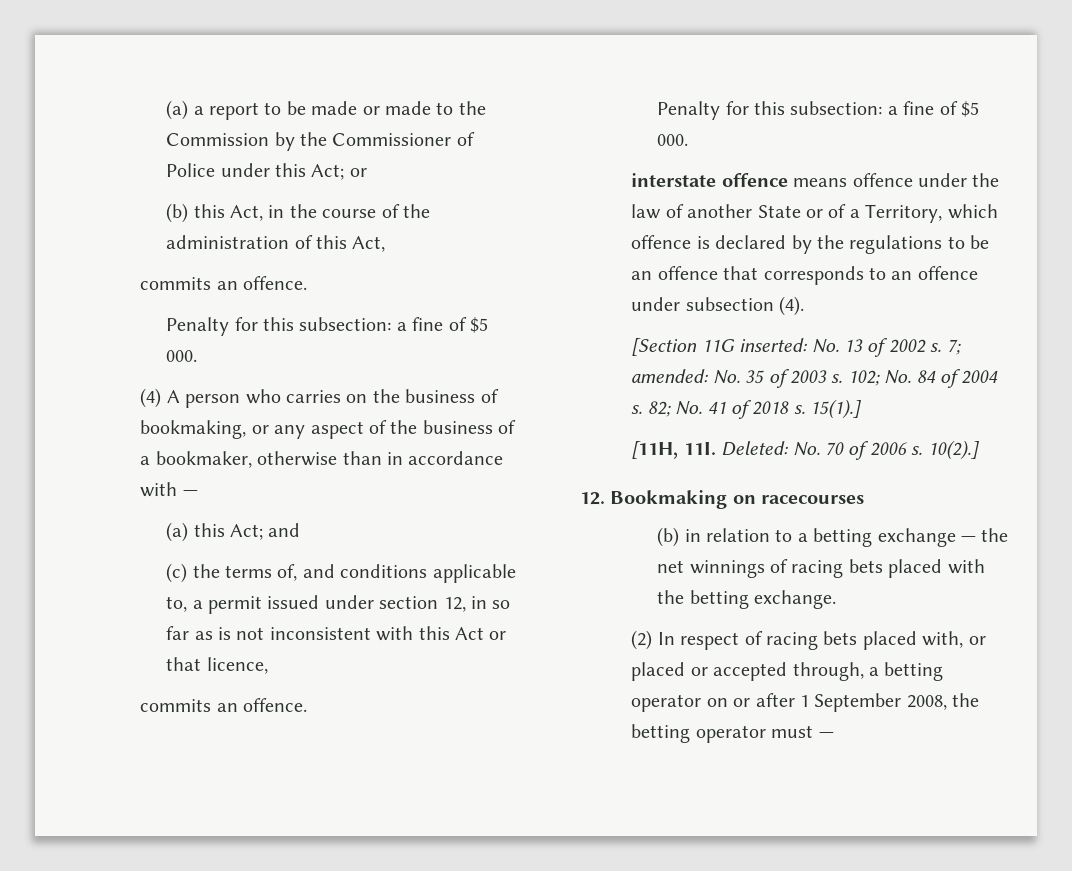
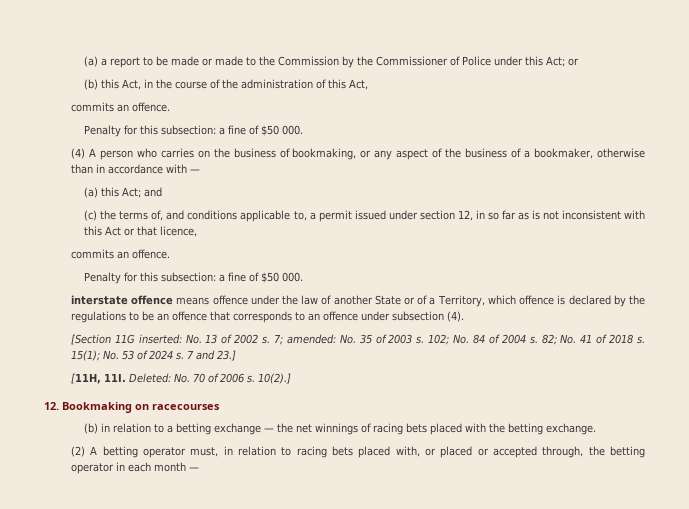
  (b) this Act, in the course of the administration of this Act,
  commits an offence.
- Penalty for this subsection: a fine of $5 000.
+ Penalty for this subsection: a fine of $50 000.
  (c) the terms of, and conditions applicable to, a permit issued under section 12, in so far as is not inconsistent with this Act or that licence,
  commits an offence.
- Penalty for this subsection: a fine of $5 000.
+ Penalty for this subsection: a fine of $50 000.
- 15(1).]
+ 15(1); No. 53 of 2024 s. 7 and 23.]
- (2) In respect of racing bets placed with, or placed or accepted through, a betting operator on or after 1 September 2008, the betting operator must —
+ (2) A betting operator must, in relation to racing bets placed with, or placed or accepted through, the betting operator in each month —

